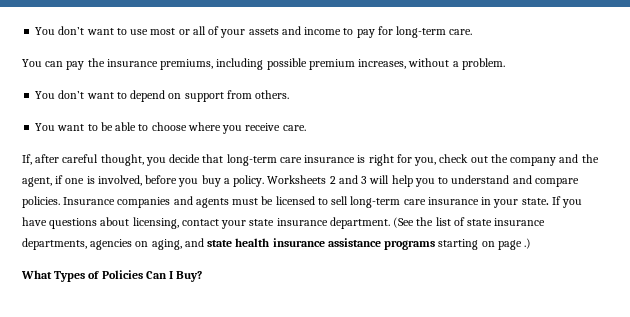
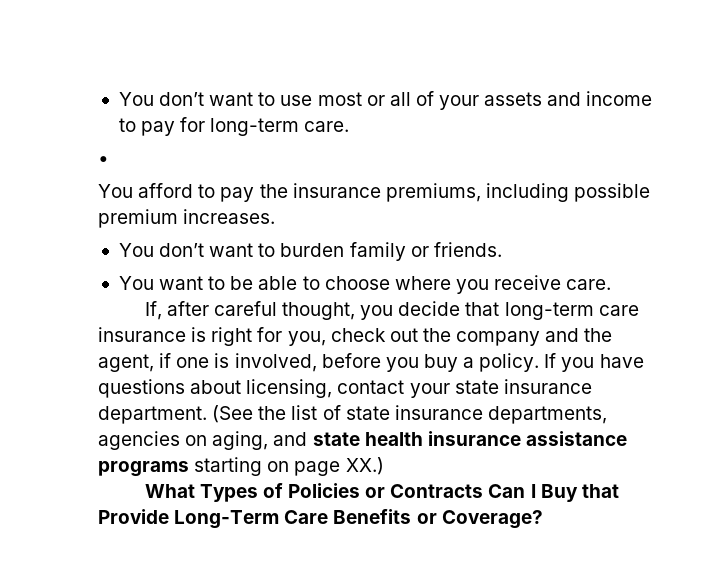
- You can pay the insurance premiums, including possible premium increases, without a problem.
- You don’t want to depend on support from others.
+ •
+ You afford to pay the insurance premiums, including possible premium increases.
+ You don’t want to burden family or friends.
- Worksheets 2 and 3 will help you to understand and compare policies. Insurance companies and agents must be licensed to sell long-term care insurance in your state.
- (See the list of state insurance departments, agencies on aging, and state health insurance assistance programs starting on page .)
+ (See the list of state insurance departments, agencies on aging, and state health insurance assistance programs starting on page XX.)
- What Types of Policies Can I Buy?
+ What Types of Policies or Contracts Can I Buy that Provide Long-Term Care Benefits or Coverage?

